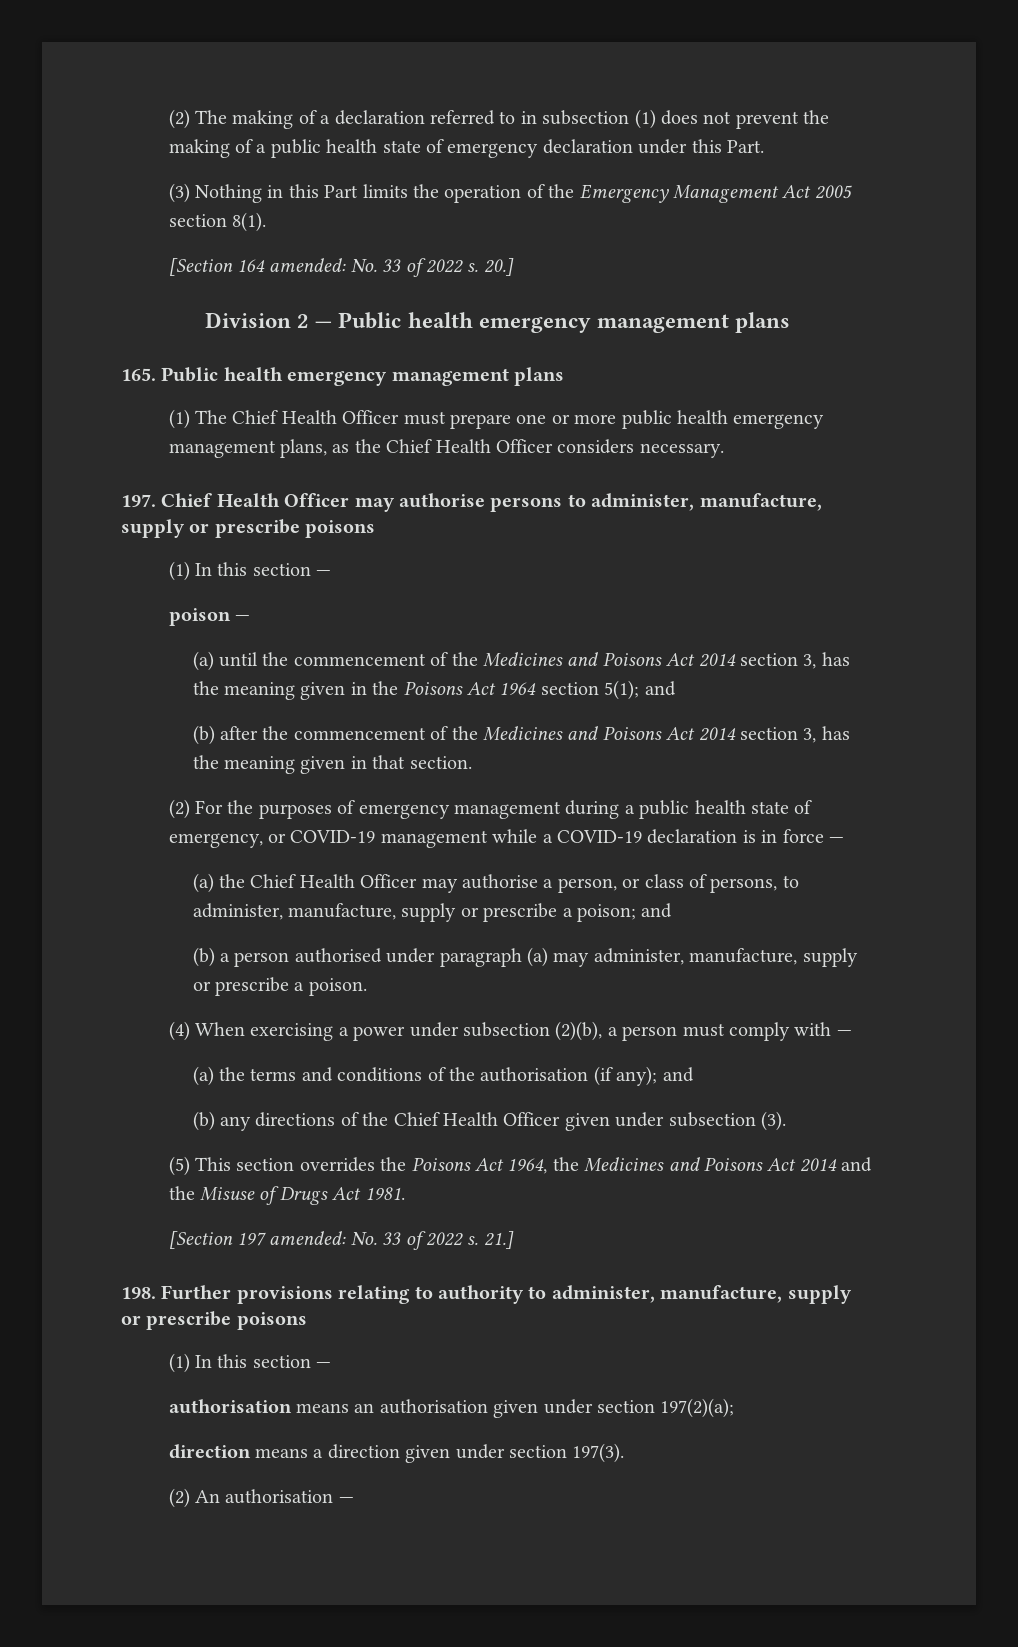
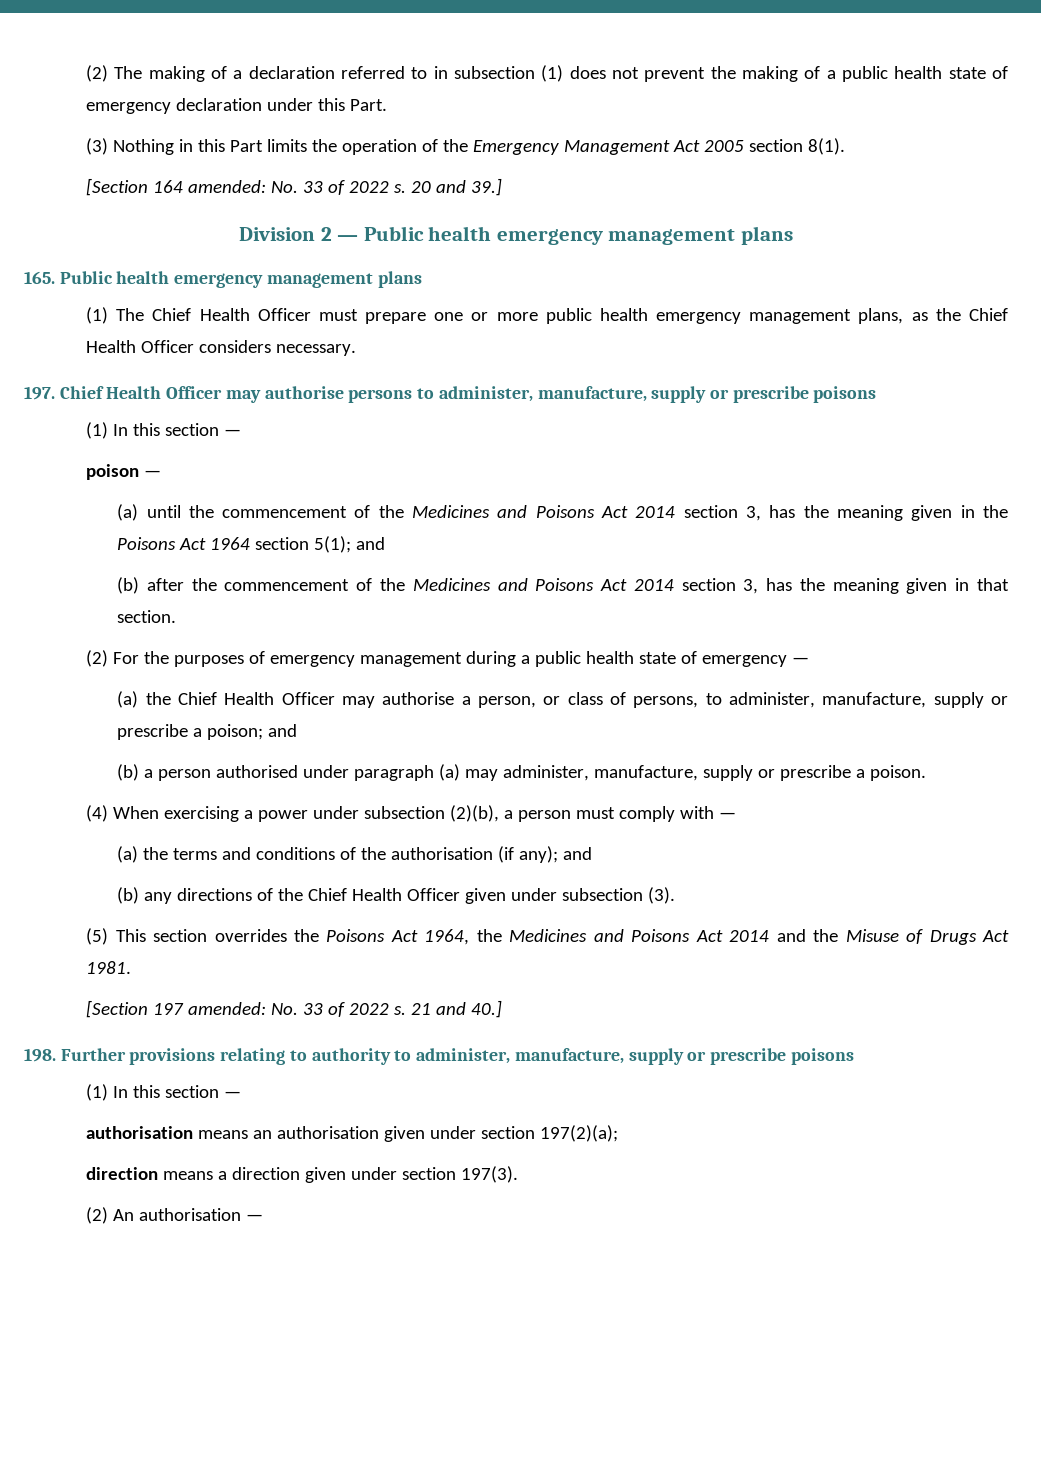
- 20.]
+ 20 and 39.]
- (2) For the purposes of emergency management during a public health state of emergency, or COVID-19 management while a COVID-19 declaration is in force —
+ (2) For the purposes of emergency management during a public health state of emergency —
- 21.]
+ 21 and 40.]

